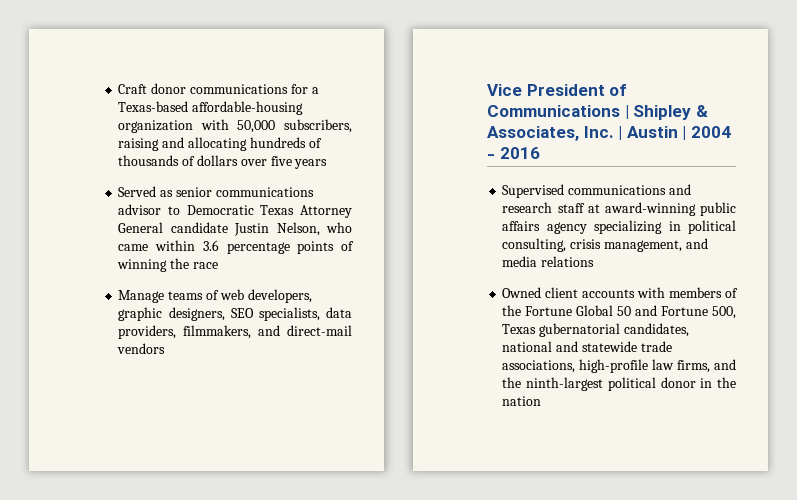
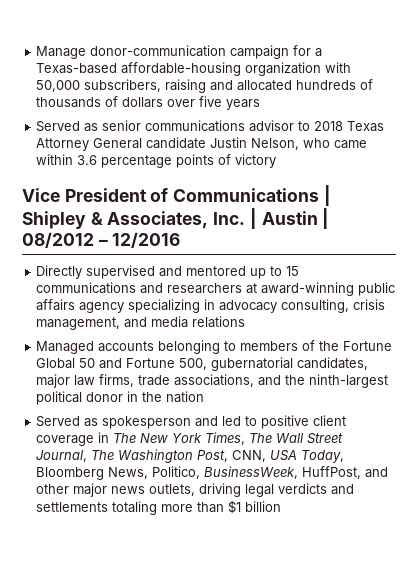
- Craft donor communications for a Texas-based affordable-housing organization with 50,000 subscribers, raising and allocating hundreds of thousands of dollars over five years
+ Manage donor-communication campaign for a Texas-based affordable-housing organization with 50,000 subscribers, raising and allocated hundreds of thousands of dollars over five years
- Served as senior communications advisor to Democratic Texas Attorney General candidate Justin Nelson, who came within 3.6 percentage points of winning the race
- Manage teams of web developers, graphic designers, SEO specialists, data providers, filmmakers, and direct-mail vendors
+ Served as senior communications advisor to 2018 Texas Attorney General candidate Justin Nelson, who came within 3.6 percentage points of victory
- Vice President of Communications | Shipley & Associates, Inc. | Austin | 2004 - 2016
- Supervised communications and research staff at award-winning public affairs agency specializing in political consulting, crisis management, and media relations
+ Vice President of Communications | Shipley & Associates, Inc. | Austin | 08/2012 – 12/2016
+ Directly supervised and mentored up to 15 communications and researchers at award-winning public affairs agency specializing in advocacy consulting, crisis management, and media relations
- Owned client accounts with members of the Fortune Global 50 and Fortune 500, Texas gubernatorial candidates, national and statewide trade associations, high-profile law firms, and the ninth-largest political donor in the nation
+ Managed accounts belonging to members of the Fortune Global 50 and Fortune 500, gubernatorial candidates, major law firms, trade associations, and the ninth-largest political donor in the nation
+ Served as spokesperson and led to positive client coverage in The New York Times, The Wall Street Journal, The Washington Post, CNN, USA Today, Bloomberg News, Politico, BusinessWeek, HuffPost, and other major news outlets, driving legal verdicts and settlements totaling more than $1 billion

